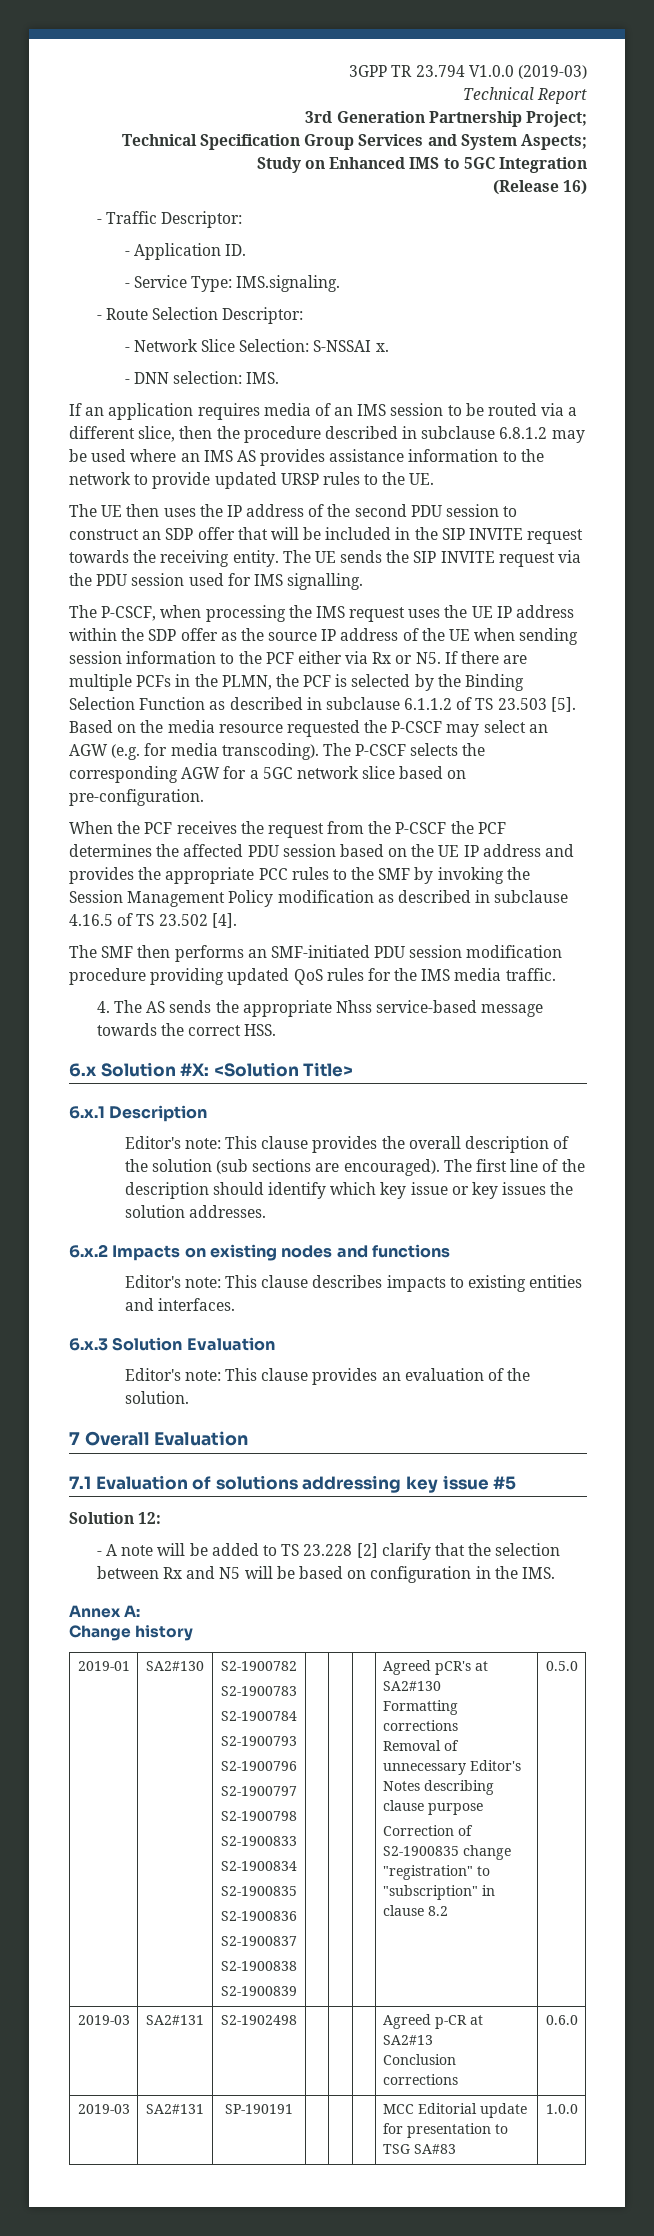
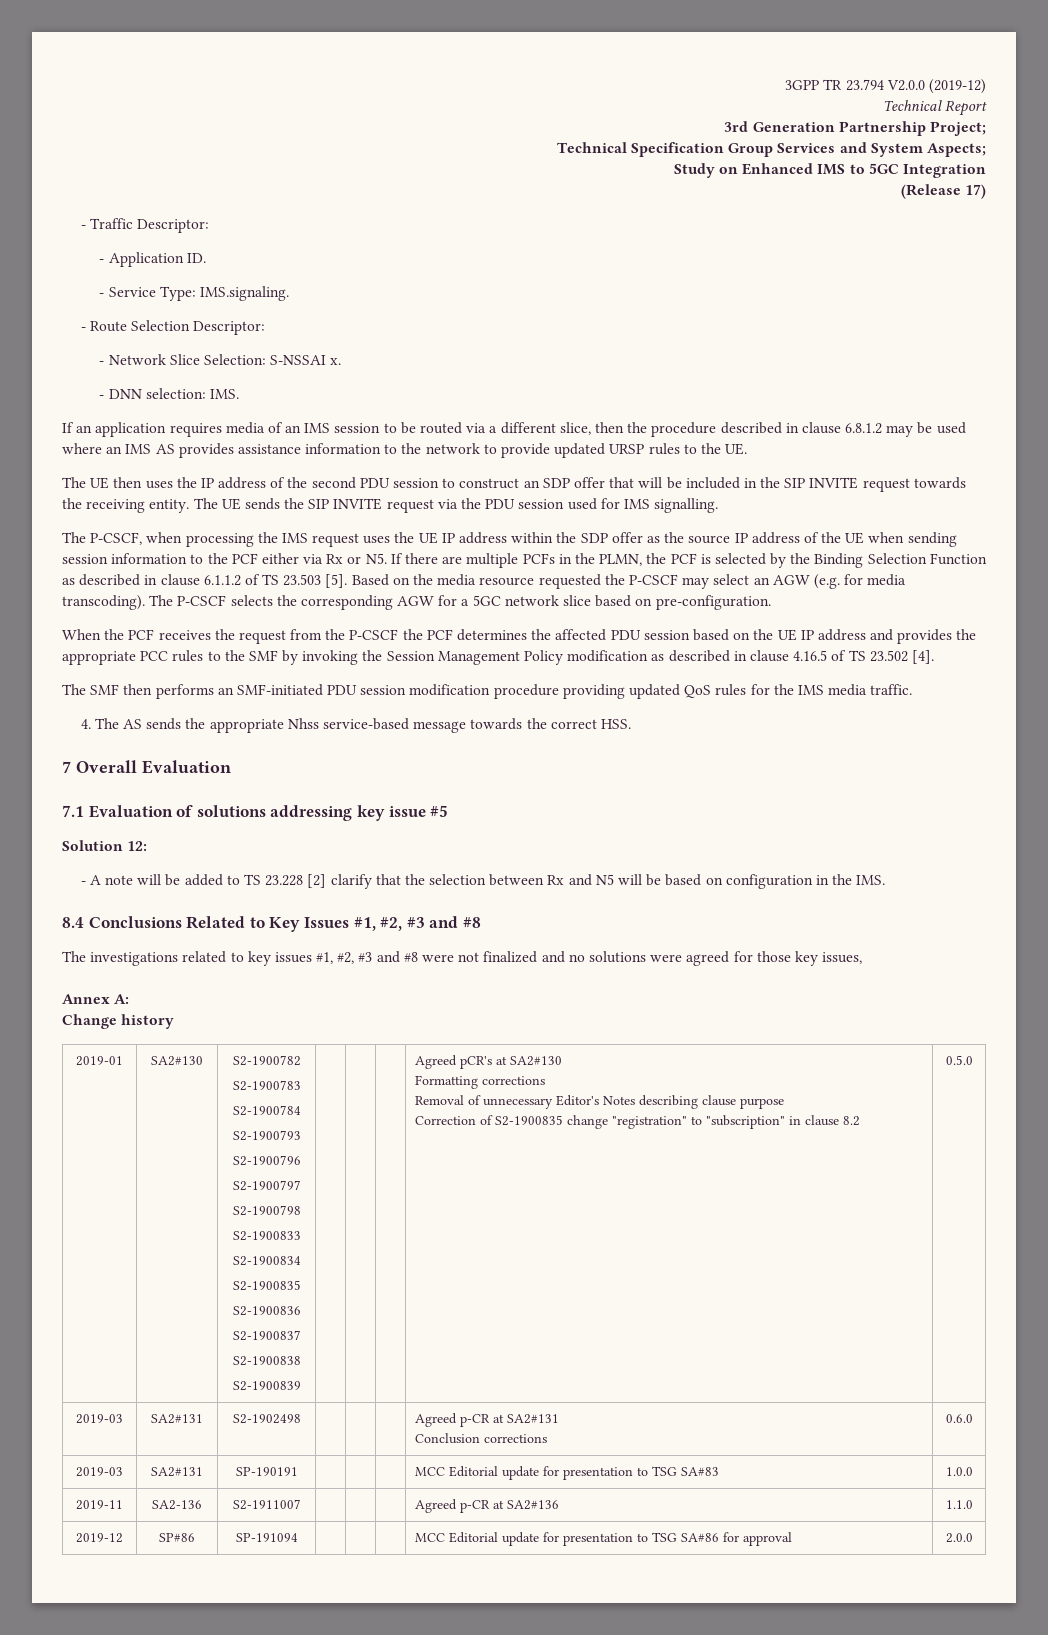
- 3GPP TR 23.794 V1.0.0 (2019-03)
+ 3GPP TR 23.794 V2.0.0 (2019-12)
- (Release 16)
+ (Release 17)
- If an application requires media of an IMS session to be routed via a different slice, then the procedure described in subclause 6.8.1.2 may be used where an IMS AS provides assistance information to the network to provide updated URSP rules to the UE.
+ If an application requires media of an IMS session to be routed via a different slice, then the procedure described in clause 6.8.1.2 may be used where an IMS AS provides assistance information to the network to provide updated URSP rules to the UE.
- The P-CSCF, when processing the IMS request uses the UE IP address within the SDP offer as the source IP address of the UE when sending session information to the PCF either via Rx or N5. If there are multiple PCFs in the PLMN, the PCF is selected by the Binding Selection Function as described in subclause 6.1.1.2 of TS 23.503 [5].
+ The P-CSCF, when processing the IMS request uses the UE IP address within the SDP offer as the source IP address of the UE when sending session information to the PCF either via Rx or N5. If there are multiple PCFs in the PLMN, the PCF is selected by the Binding Selection Function as described in clause 6.1.1.2 of TS 23.503 [5].
- When the PCF receives the request from the P-CSCF the PCF determines the affected PDU session based on the UE IP address and provides the appropriate PCC rules to the SMF by invoking the Session Management Policy modification as described in subclause 4.16.5 of TS 23.502 [4].
+ When the PCF receives the request from the P-CSCF the PCF determines the affected PDU session based on the UE IP address and provides the appropriate PCC rules to the SMF by invoking the Session Management Policy modification as described in clause 4.16.5 of TS 23.502 [4].
- 6.x Solution #X: <Solution Title>
- 6.x.1 Description
- Editor's note: This clause provides the overall description of the solution (sub sections are encouraged). The first line of the description should identify which key issue or key issues the solution addresses.
- 6.x.2 Impacts on existing nodes and functions
- Editor's note: This clause describes impacts to existing entities and interfaces.
- 6.x.3 Solution Evaluation
- Editor's note: This clause provides an evaluation of the solution.
+ 8.4 Conclusions Related to Key Issues #1, #2, #3 and #8
+ The investigations related to key issues #1, #2, #3 and #8 were not finalized and no solutions were agreed for those key issues,
- 2019-03 | SA2#131 | S2-1902498 | | | | Agreed p-CR at SA2#13
+ 2019-03 | SA2#131 | S2-1902498 | | | | Agreed p-CR at SA2#131
+ 2019-11 | SA2-136 | S2-1911007 | | | | Agreed p-CR at SA2#136 | 1.1.0
+ 2019-12 | SP#86 | SP-191094 | | | | MCC Editorial update for presentation to TSG SA#86 for approval | 2.0.0

